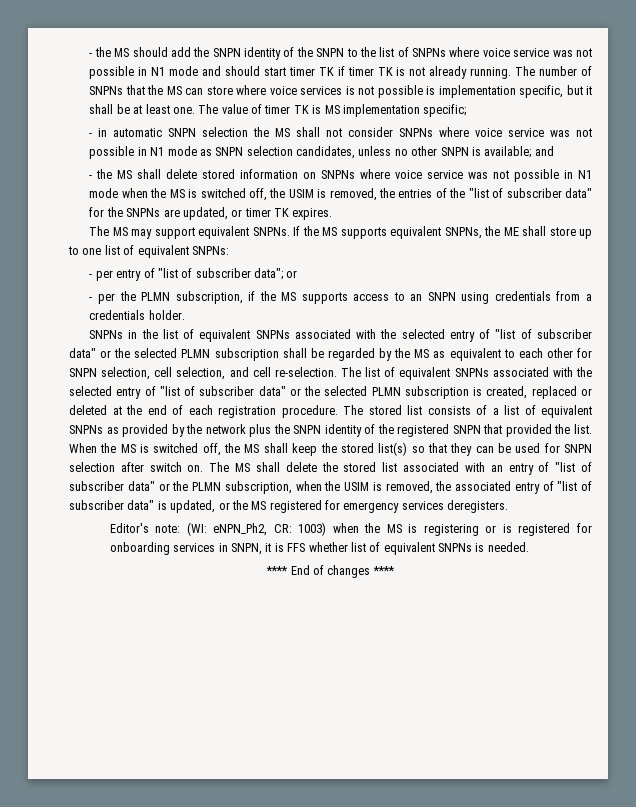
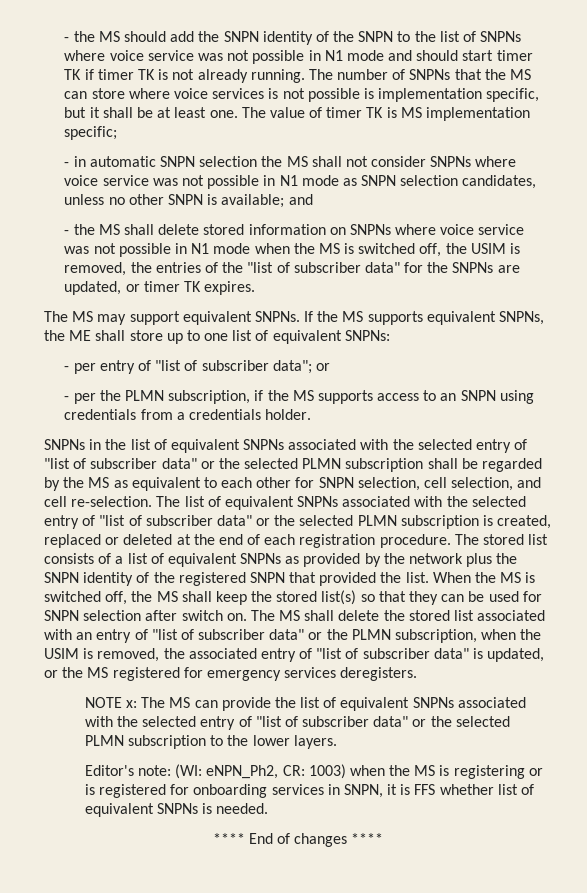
+ NOTE x: The MS can provide the list of equivalent SNPNs associated with the selected entry of "list of subscriber data" or the selected PLMN subscription to the lower layers.

